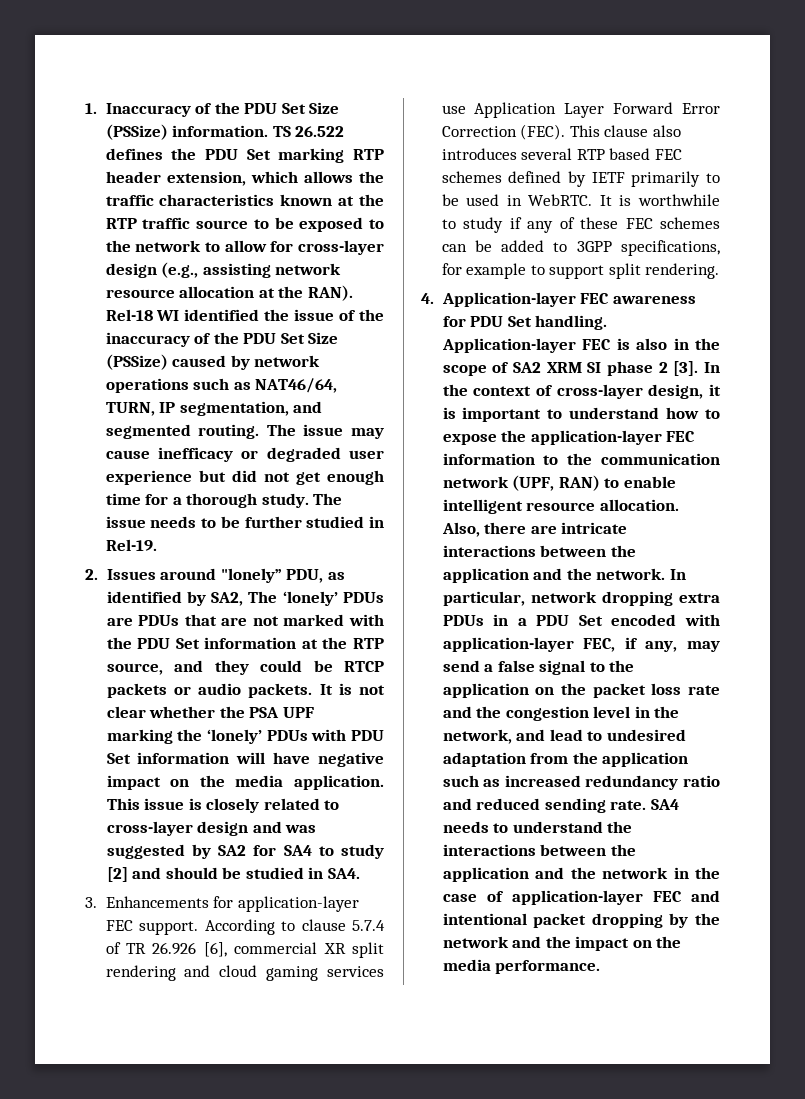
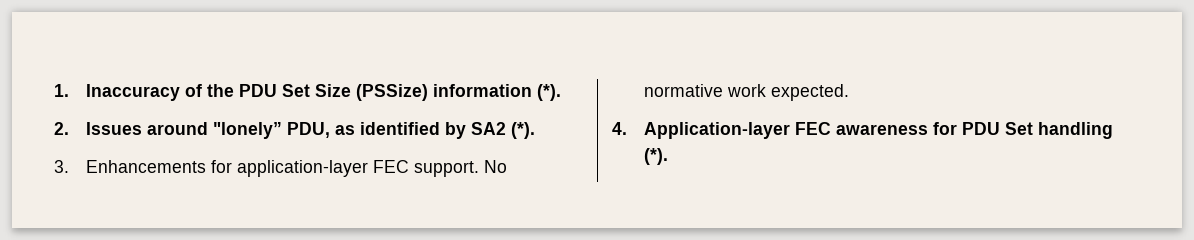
- 1. Inaccuracy of the PDU Set Size (PSSize) information. TS 26.522 defines the PDU Set marking RTP header extension, which allows the traffic characteristics known at the RTP traffic source to be exposed to the network to allow for cross-layer design (e.g., assisting network resource allocation at the RAN). Rel-18 WI identified the issue of the inaccuracy of the PDU Set Size (PSSize) caused by network operations such as NAT46/64, TURN, IP segmentation, and segmented routing. The issue may cause inefficacy or degraded user experience but did not get enough time for a thorough study. The issue needs to be further studied in Rel-19.
+ 1. Inaccuracy of the PDU Set Size (PSSize) information (*).
- 2. Issues around "lonely” PDU, as identified by SA2, The ‘lonely’ PDUs are PDUs that are not marked with the PDU Set information at the RTP source, and they could be RTCP packets or audio packets. It is not clear whether the PSA UPF marking the ‘lonely’ PDUs with PDU Set information will have negative impact on the media application. This issue is closely related to cross-layer design and was suggested by SA2 for SA4 to study [2] and should be studied in SA4.
+ 2. Issues around "lonely” PDU, as identified by SA2 (*).
- According to clause 5.7.4 of TR 26.926 [6], commercial XR split rendering and cloud gaming services use Application Layer Forward Error Correction (FEC). This clause also introduces several RTP based FEC schemes defined by IETF primarily to be used in WebRTC. It is worthwhile to study if any of these FEC schemes can be added to 3GPP specifications, for example to support split rendering.
+ No normative work expected.
- 4. Application-layer FEC awareness for PDU Set handling. Application-layer FEC is also in the scope of SA2 XRM SI phase 2 [3]. In the context of cross-layer design, it is important to understand how to expose the application-layer FEC information to the communication network (UPF, RAN) to enable intelligent resource allocation. Also, there are intricate interactions between the application and the network. In particular, network dropping extra PDUs in a PDU Set encoded with application-layer FEC, if any, may send a false signal to the application on the packet loss rate and the congestion level in the network, and lead to undesired adaptation from the application such as increased redundancy ratio and reduced sending rate. SA4 needs to understand the interactions between the application and the network in the case of application-layer FEC and intentional packet dropping by the network and the impact on the media performance.
+ 4. Application-layer FEC awareness for PDU Set handling (*).

